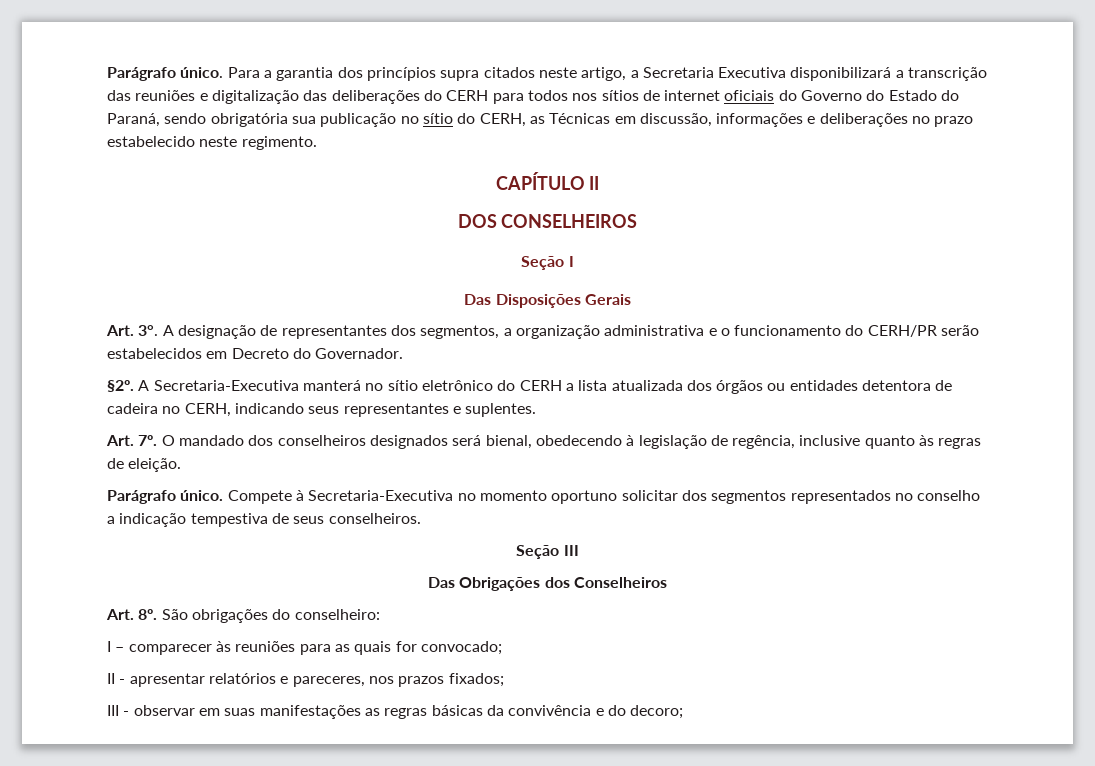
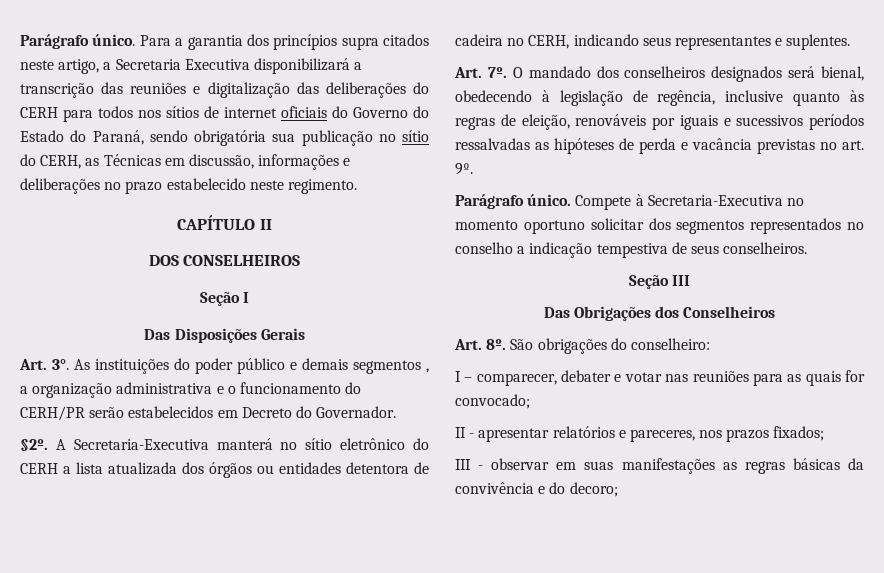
- A designação de representantes dos segmentos, a organização administrativa e o funcionamento do CERH/PR serão estabelecidos em Decreto do Governador.
+ As instituições do poder público e demais segmentos , a organização administrativa e o funcionamento do CERH/PR serão estabelecidos em Decreto do Governador.
- O mandado dos conselheiros designados será bienal, obedecendo à legislação de regência, inclusive quanto às regras de eleição.
+ O mandado dos conselheiros designados será bienal, obedecendo à legislação de regência, inclusive quanto às regras de eleição, renováveis por iguais e sucessivos períodos ressalvadas as hipóteses de perda e vacância previstas no art. 9º.
- I – comparecer às reuniões para as quais for convocado;
+ I – comparecer, debater e votar nas reuniões para as quais for convocado;

